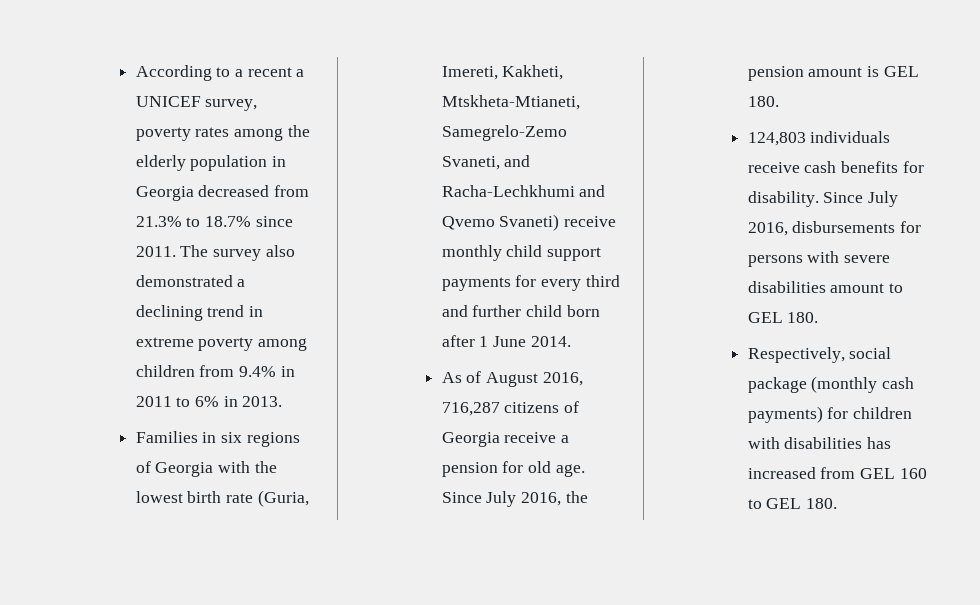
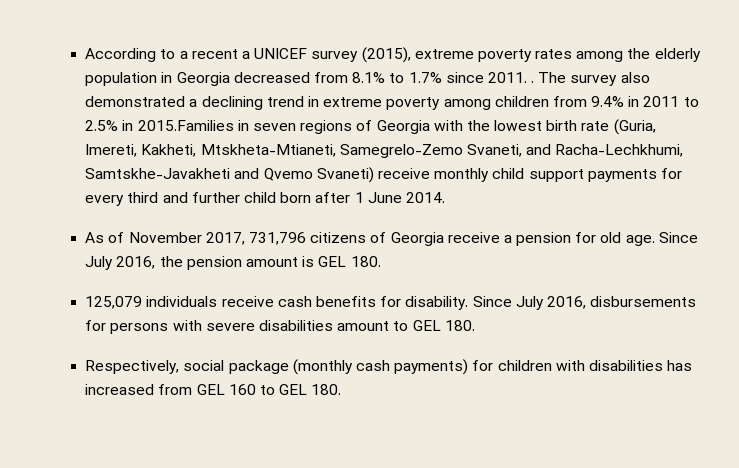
- According to a recent a UNICEF survey, poverty rates among the elderly population in Georgia decreased from 21.3% to 18.7% since 2011.
+ According to a recent a UNICEF survey (2015), extreme poverty rates among the elderly population in Georgia decreased from 8.1% to 1.7% since 2011. .
- The survey also demonstrated a declining trend in extreme poverty among children from 9.4% in 2011 to 6% in 2013.
- Families in six regions of Georgia with the lowest birth rate (Guria, Imereti, Kakheti, Mtskheta-Mtianeti, Samegrelo-Zemo Svaneti, and Racha-Lechkhumi and Qvemo Svaneti) receive monthly child support payments for every third and further child born after 1 June 2014.
+ The survey also demonstrated a declining trend in extreme poverty among children from 9.4% in 2011 to 2.5% in 2015.Families in seven regions of Georgia with the lowest birth rate (Guria, Imereti, Kakheti, Mtskheta-Mtianeti, Samegrelo-Zemo Svaneti, and Racha-Lechkhumi, Samtskhe-Javakheti and Qvemo Svaneti) receive monthly child support payments for every third and further child born after 1 June 2014.
- As of August 2016, 716,287 citizens of Georgia receive a pension for old age.
+ As of November 2017, 731,796 citizens of Georgia receive a pension for old age.
- 124,803 individuals receive cash benefits for disability.
+ 125,079 individuals receive cash benefits for disability.

